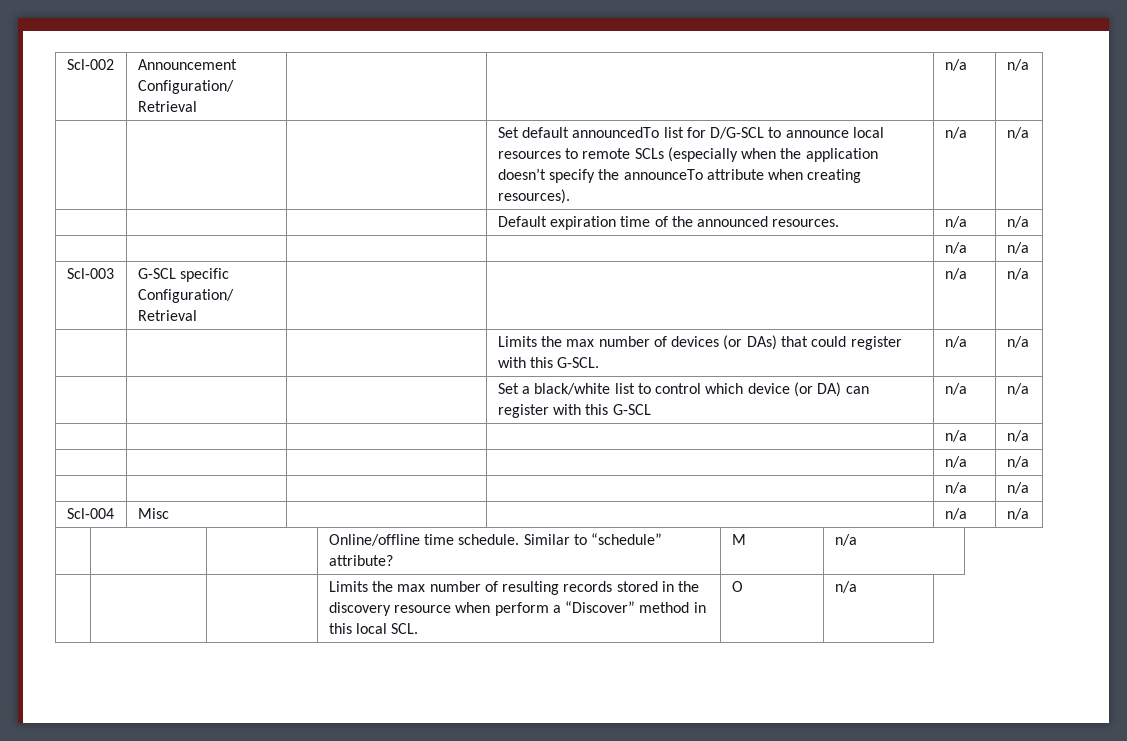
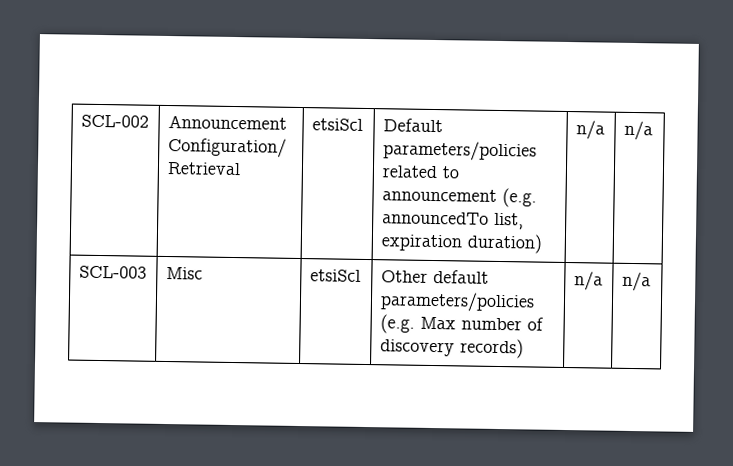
- Scl-002 | Announcement Configuration/ Retrieval | | | n/a | n/a
- | | | Set default announcedTo list for D/G-SCL to announce local resources to remote SCLs (especially when the application doesn’t specify the announceTo attribute when creating resources). | n/a | n/a
- | | | Default expiration time of the announced resources. | n/a | n/a
- | | | | n/a | n/a
- Scl-003 | G-SCL specific Configuration/ Retrieval | | | n/a | n/a
- | | | Limits the max number of devices (or DAs) that could register with this G-SCL. | n/a | n/a
- | | | Set a black/white list to control which device (or DA) can register with this G-SCL | n/a | n/a
- | | | | n/a | n/a
- | | | | n/a | n/a
- | | | | n/a | n/a
- Scl-004 | Misc | | | n/a | n/a
- | | | Online/offline time schedule. Similar to “schedule” attribute? | M | n/a
- | | | Limits the max number of resulting records stored in the discovery resource when perform a “Discover” method in this local SCL. | O | n/a
+ SCL-002 | Announcement Configuration/ Retrieval | etsiScl | Default parameters/policies related to announcement (e.g. announcedTo list, expiration duration) | n/a | n/a
+ SCL-003 | Misc | etsiScl | Other default parameters/policies (e.g. Max number of discovery records) | n/a | n/a

